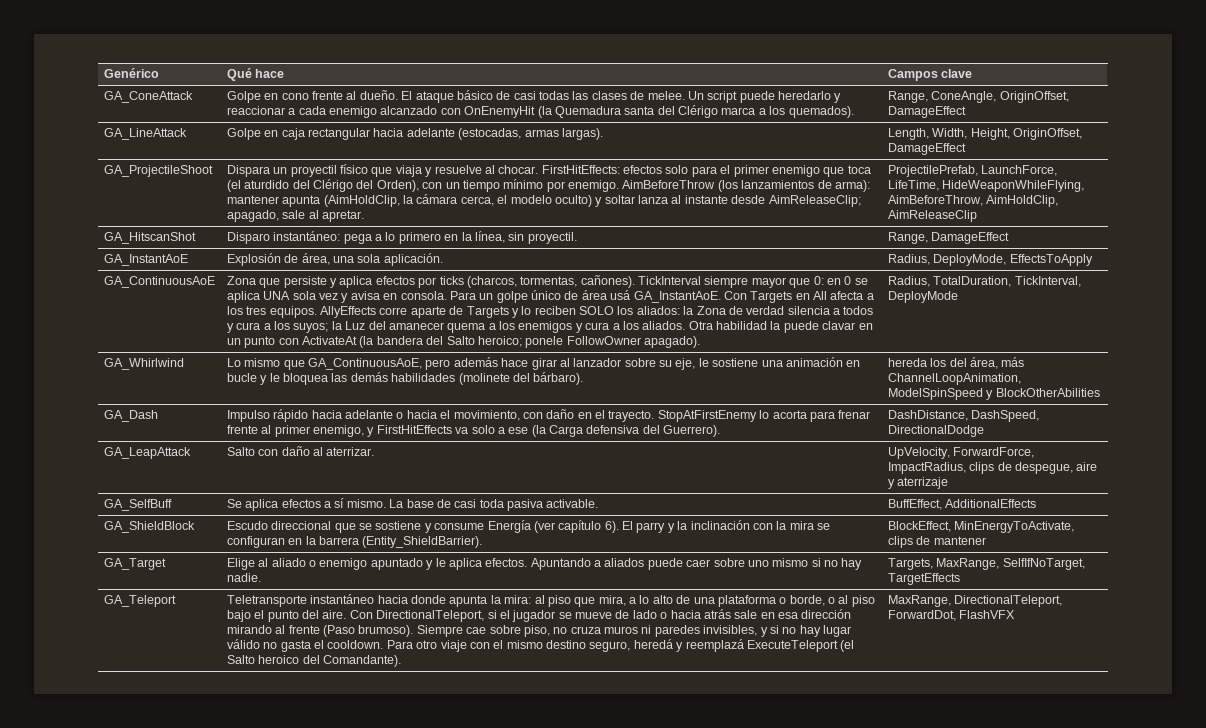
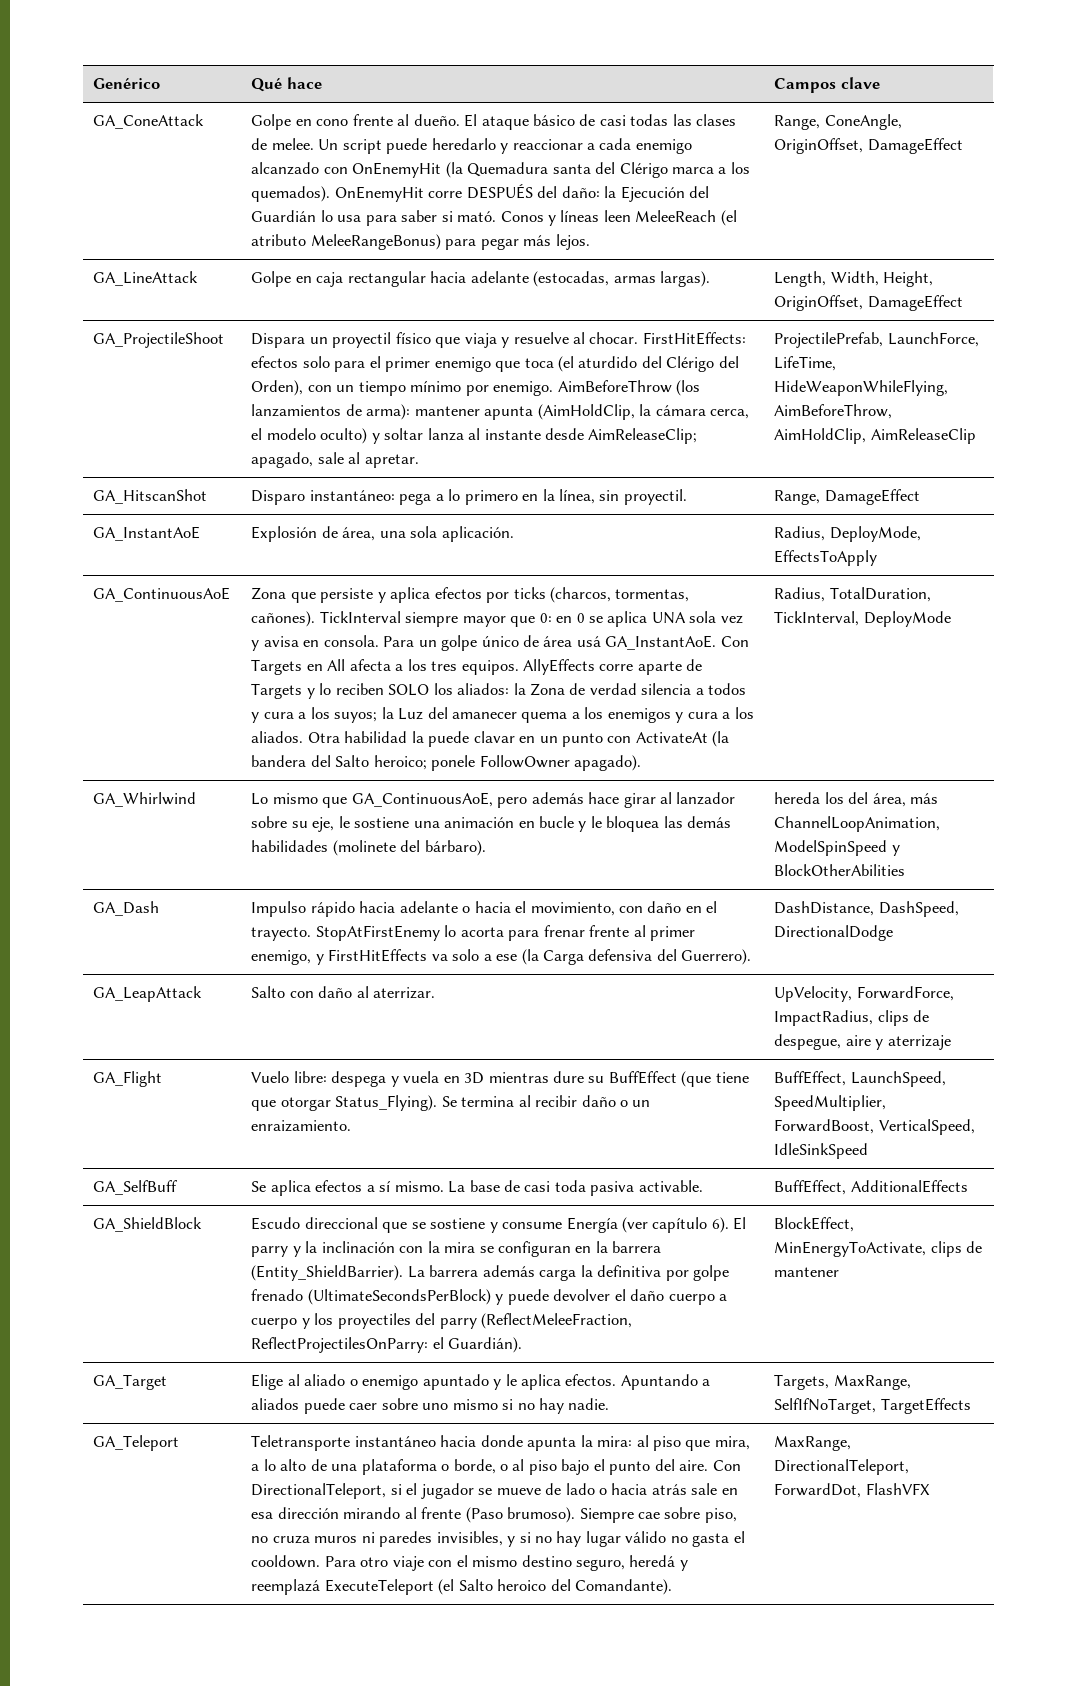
+ OnEnemyHit corre DESPUÉS del daño: la Ejecución del Guardián lo usa para saber si mató. Conos y líneas leen MeleeReach (el atributo MeleeRangeBonus) para pegar más lejos.
+ GA_Flight | Vuelo libre: despega y vuela en 3D mientras dure su BuffEffect (que tiene que otorgar Status_Flying). Se termina al recibir daño o un enraizamiento. | BuffEffect, LaunchSpeed, SpeedMultiplier, ForwardBoost, VerticalSpeed, IdleSinkSpeed
+ La barrera además carga la definitiva por golpe frenado (UltimateSecondsPerBlock) y puede devolver el daño cuerpo a cuerpo y los proyectiles del parry (ReflectMeleeFraction, ReflectProjectilesOnParry: el Guardián).

